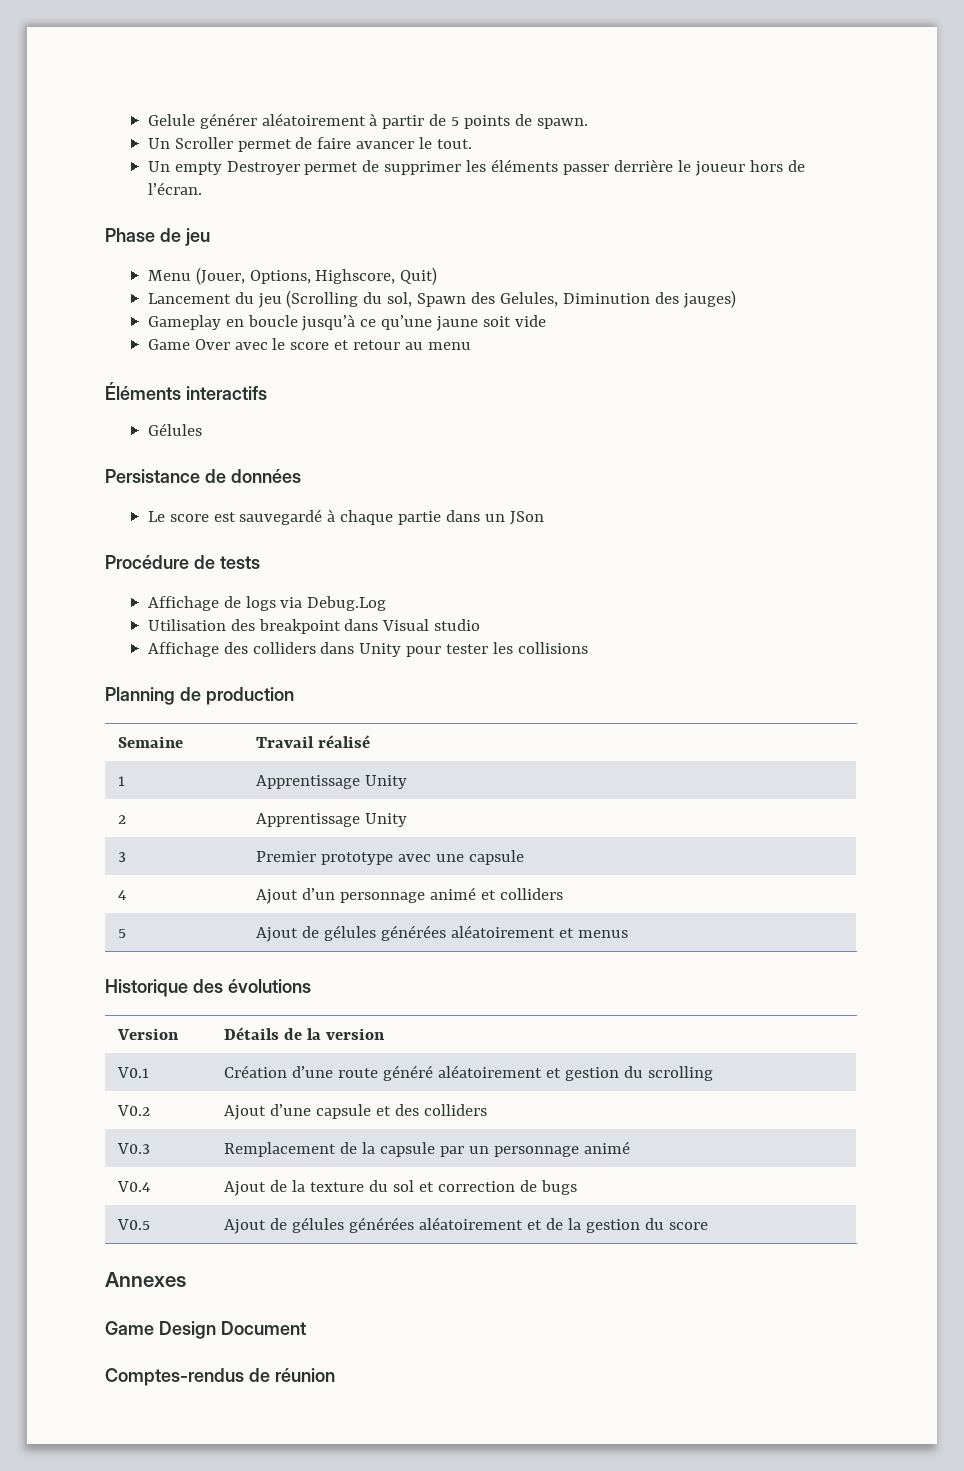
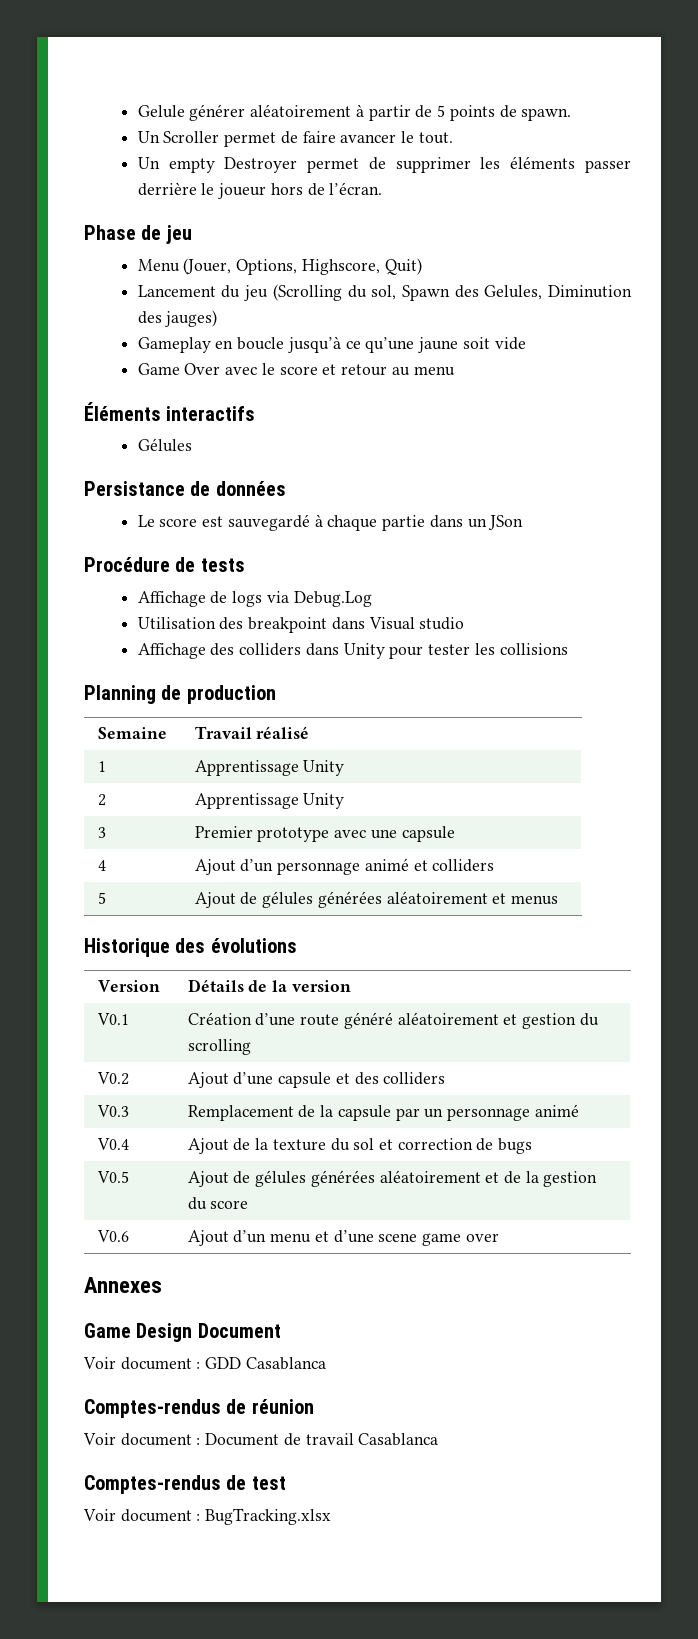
+ V0.6 | Ajout d’un menu et d’une scene game over
  Annexes
  Game Design Document
+ Voir document : GDD Casablanca
  Comptes-rendus de réunion
+ Voir document : Document de travail Casablanca
+ Comptes-rendus de test
+ Voir document : BugTracking.xlsx

